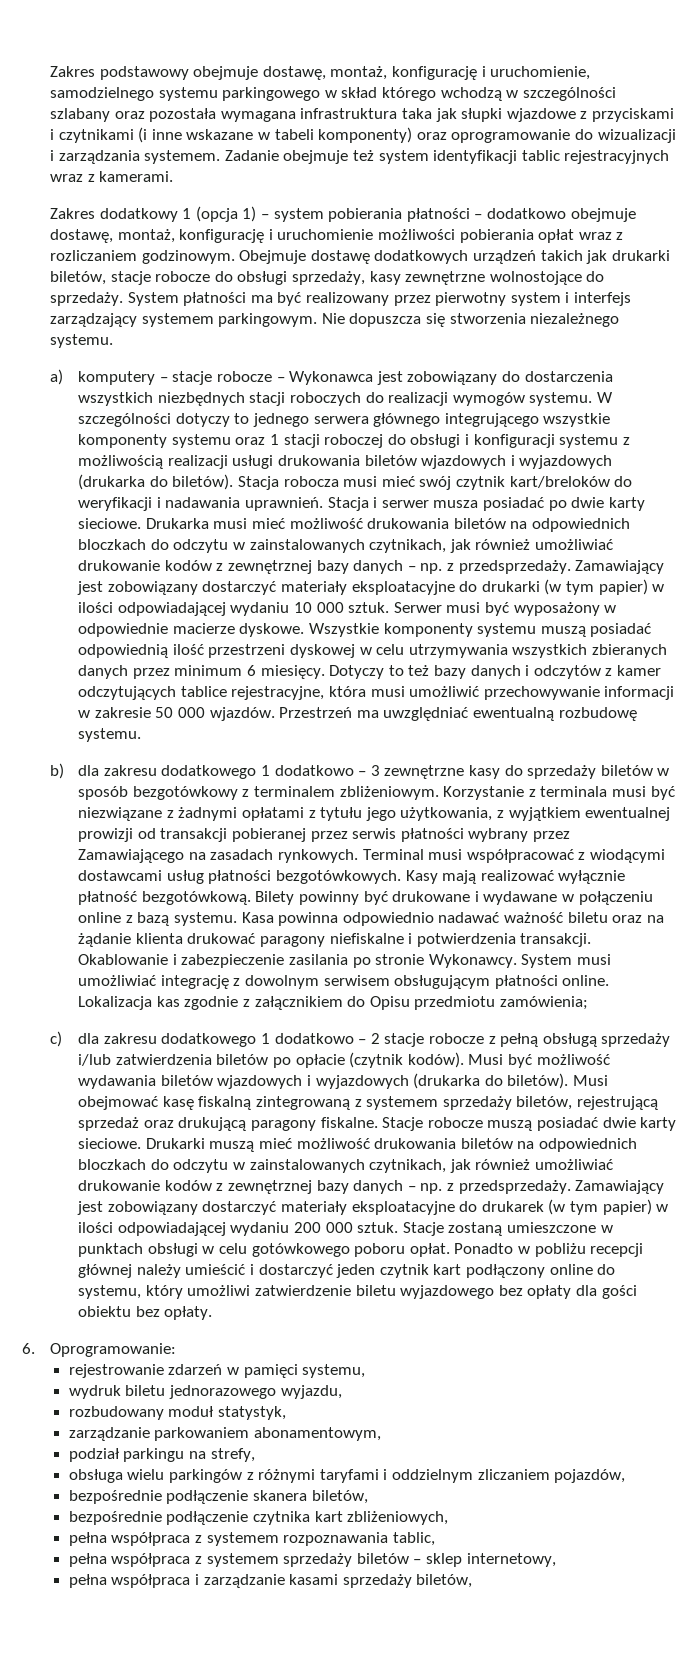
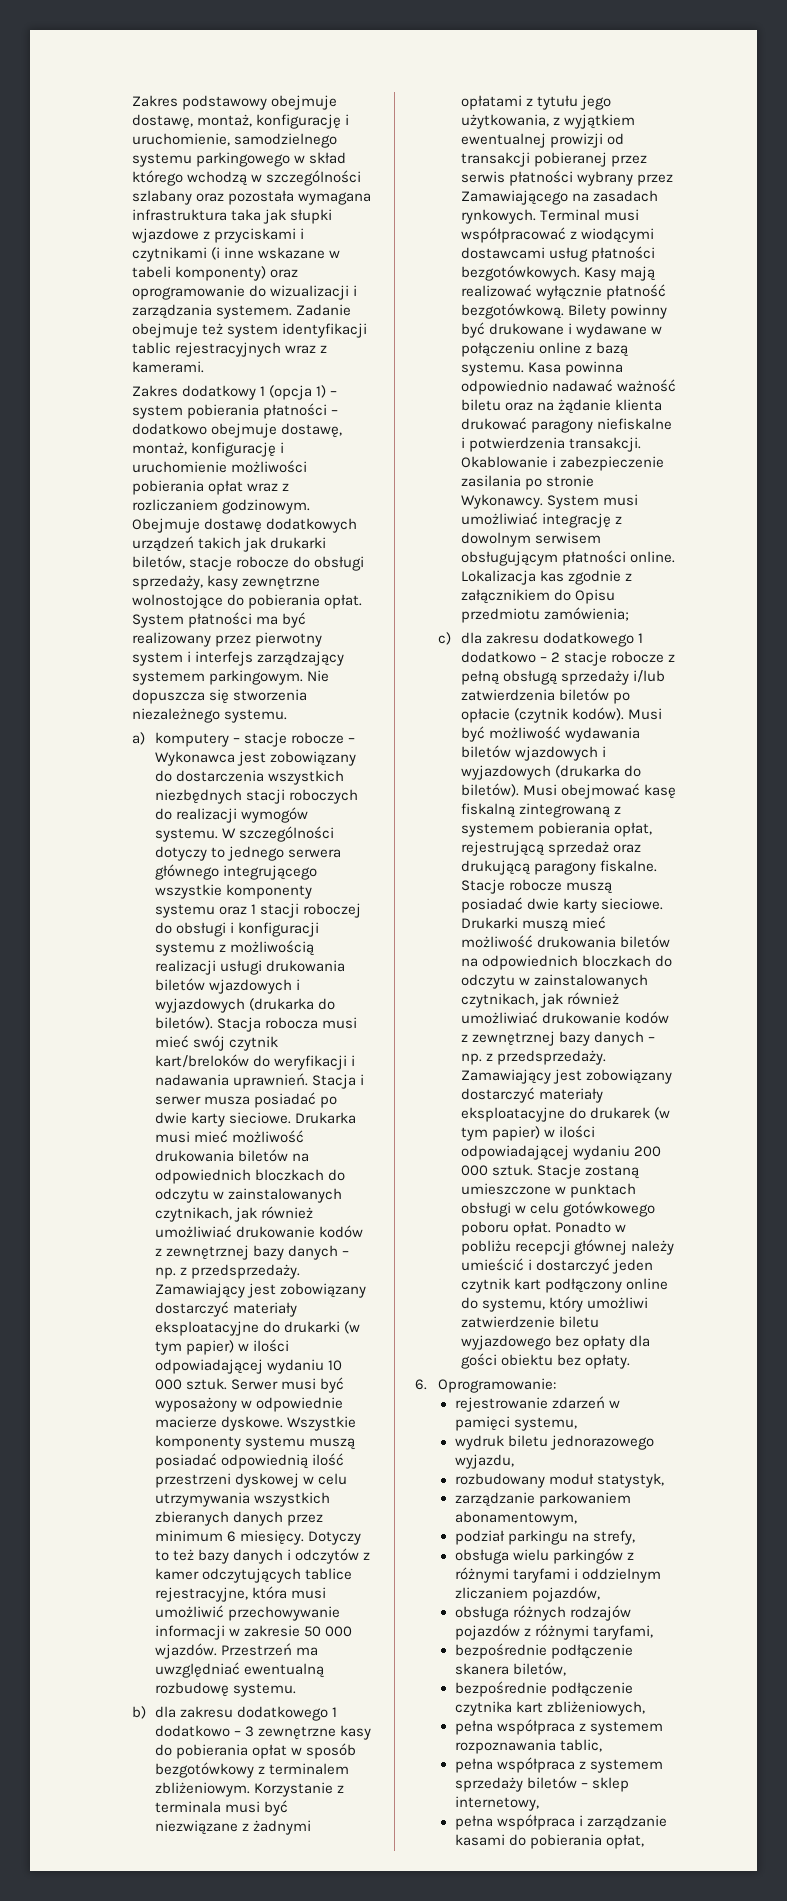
- Obejmuje dostawę dodatkowych urządzeń takich jak drukarki biletów, stacje robocze do obsługi sprzedaży, kasy zewnętrzne wolnostojące do sprzedaży.
+ Obejmuje dostawę dodatkowych urządzeń takich jak drukarki biletów, stacje robocze do obsługi sprzedaży, kasy zewnętrzne wolnostojące do pobierania opłat.
- b) dla zakresu dodatkowego 1 dodatkowo – 3 zewnętrzne kasy do sprzedaży biletów w sposób bezgotówkowy z terminalem zbliżeniowym.
+ b) dla zakresu dodatkowego 1 dodatkowo – 3 zewnętrzne kasy do pobierania opłat w sposób bezgotówkowy z terminalem zbliżeniowym.
- Musi obejmować kasę fiskalną zintegrowaną z systemem sprzedaży biletów, rejestrującą sprzedaż oraz drukującą paragony fiskalne.
+ Musi obejmować kasę fiskalną zintegrowaną z systemem pobierania opłat, rejestrującą sprzedaż oraz drukującą paragony fiskalne.
+ obsługa różnych rodzajów pojazdów z różnymi taryfami,
- pełna współpraca i zarządzanie kasami sprzedaży biletów,
+ pełna współpraca i zarządzanie kasami do pobierania opłat,

